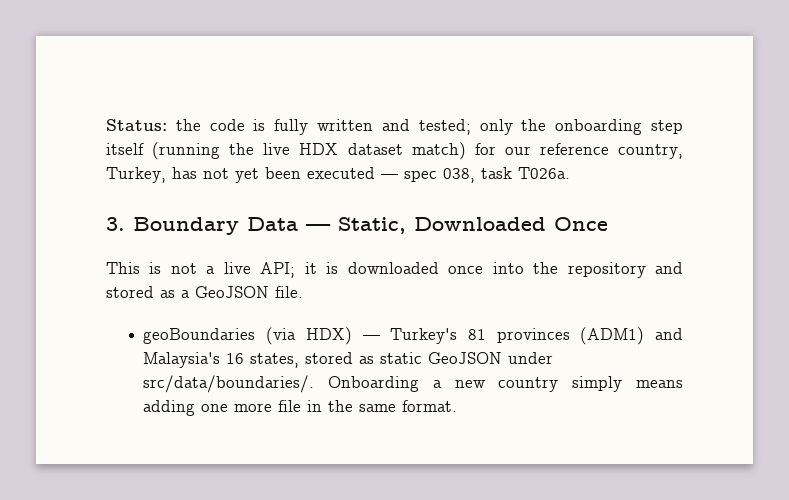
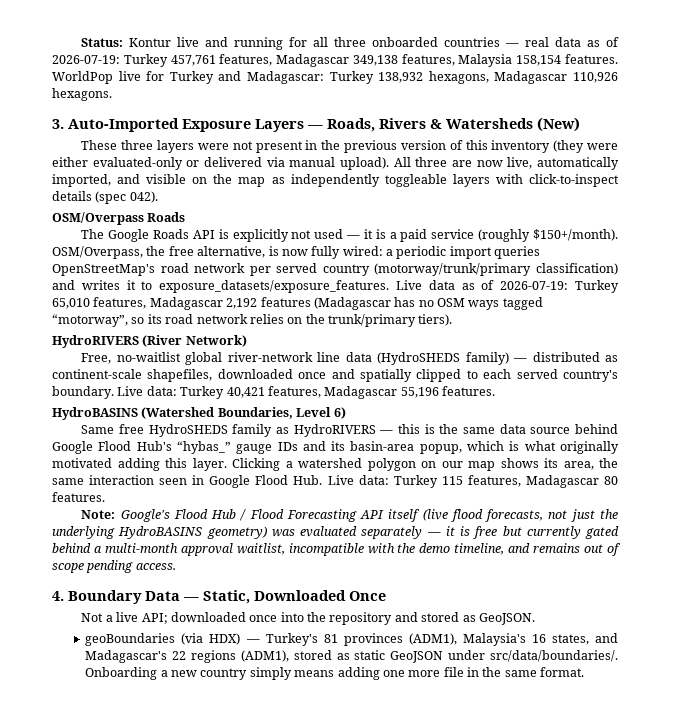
- Status: the code is fully written and tested; only the onboarding step itself (running the live HDX dataset match) for our reference country, Turkey, has not yet been executed — spec 038, task T026a.
- 3. Boundary Data — Static, Downloaded Once
+ Status: Kontur live and running for all three onboarded countries — real data as of 2026-07-19: Turkey 457,761 features, Madagascar 349,138 features, Malaysia 158,154 features. WorldPop live for Turkey and Madagascar: Turkey 138,932 hexagons, Madagascar 110,926 hexagons.
+ 3. Auto-Imported Exposure Layers — Roads, Rivers & Watersheds (New)
+ These three layers were not present in the previous version of this inventory (they were either evaluated-only or delivered via manual upload). All three are now live, automatically imported, and visible on the map as independently toggleable layers with click-to-inspect details (spec 042).
+ OSM/Overpass Roads
+ The Google Roads API is explicitly not used — it is a paid service (roughly $150+/month). OSM/Overpass, the free alternative, is now fully wired: a periodic import queries OpenStreetMap's road network per served country (motorway/trunk/primary classification) and writes it to exposure_datasets/exposure_features. Live data as of 2026-07-19: Turkey 65,010 features, Madagascar 2,192 features (Madagascar has no OSM ways tagged “motorway”, so its road network relies on the trunk/primary tiers).
+ HydroRIVERS (River Network)
+ Free, no-waitlist global river-network line data (HydroSHEDS family) — distributed as continent-scale shapefiles, downloaded once and spatially clipped to each served country's boundary. Live data: Turkey 40,421 features, Madagascar 55,196 features.
+ HydroBASINS (Watershed Boundaries, Level 6)
+ Same free HydroSHEDS family as HydroRIVERS — this is the same data source behind Google Flood Hub's “hybas_” gauge IDs and its basin-area popup, which is what originally motivated adding this layer. Clicking a watershed polygon on our map shows its area, the same interaction seen in Google Flood Hub. Live data: Turkey 115 features, Madagascar 80 features.
+ Note: Google's Flood Hub / Flood Forecasting API itself (live flood forecasts, not just the underlying HydroBASINS geometry) was evaluated separately — it is free but currently gated behind a multi-month approval waitlist, incompatible with the demo timeline, and remains out of scope pending access.
+ 4. Boundary Data — Static, Downloaded Once
- This is not a live API; it is downloaded once into the repository and stored as a GeoJSON file.
+ Not a live API; downloaded once into the repository and stored as GeoJSON.
- geoBoundaries (via HDX) — Turkey's 81 provinces (ADM1) and Malaysia's 16 states, stored as static GeoJSON under src/data/boundaries/.
+ geoBoundaries (via HDX) — Turkey's 81 provinces (ADM1), Malaysia's 16 states, and Madagascar's 22 regions (ADM1), stored as static GeoJSON under src/data/boundaries/.

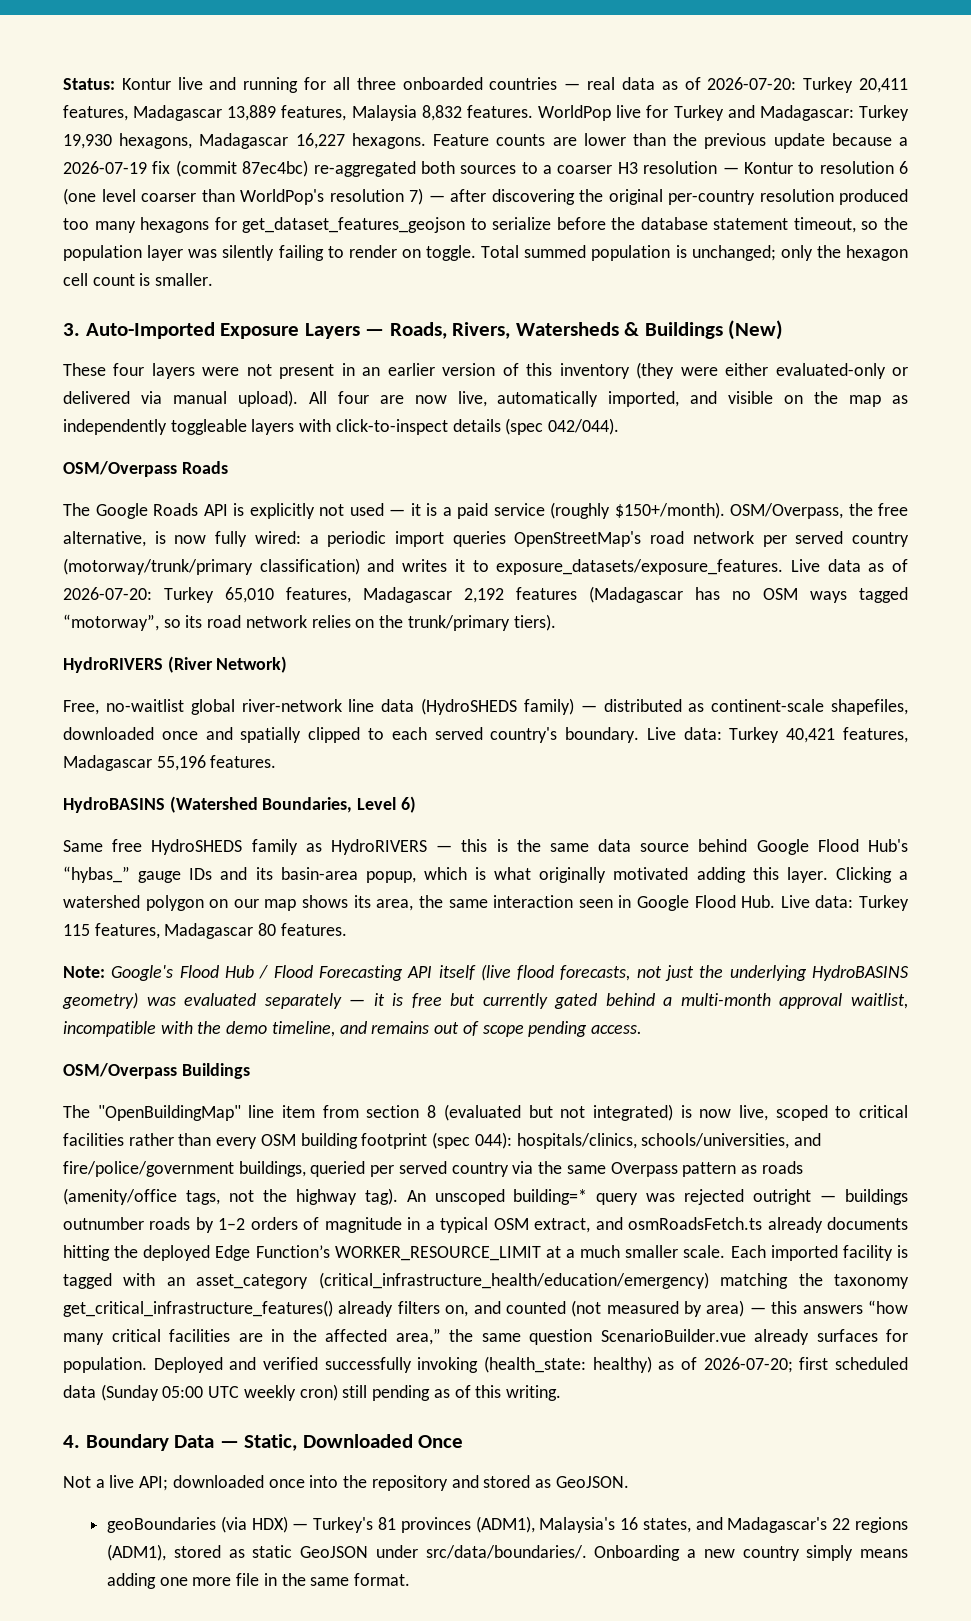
- Status: Kontur live and running for all three onboarded countries — real data as of 2026-07-19: Turkey 457,761 features, Madagascar 349,138 features, Malaysia 158,154 features.
+ Status: Kontur live and running for all three onboarded countries — real data as of 2026-07-20: Turkey 20,411 features, Madagascar 13,889 features, Malaysia 8,832 features.
- WorldPop live for Turkey and Madagascar: Turkey 138,932 hexagons, Madagascar 110,926 hexagons.
+ WorldPop live for Turkey and Madagascar: Turkey 19,930 hexagons, Madagascar 16,227 hexagons. Feature counts are lower than the previous update because a 2026-07-19 fix (commit 87ec4bc) re-aggregated both sources to a coarser H3 resolution — Kontur to resolution 6 (one level coarser than WorldPop's resolution 7) — after discovering the original per-country resolution produced too many hexagons for get_dataset_features_geojson to serialize before the database statement timeout, so the population layer was silently failing to render on toggle. Total summed population is unchanged; only the hexagon cell count is smaller.
- 3. Auto-Imported Exposure Layers — Roads, Rivers & Watersheds (New)
+ 3. Auto-Imported Exposure Layers — Roads, Rivers, Watersheds & Buildings (New)
- These three layers were not present in the previous version of this inventory (they were either evaluated-only or delivered via manual upload).
+ These four layers were not present in an earlier version of this inventory (they were either evaluated-only or delivered via manual upload).
- All three are now live, automatically imported, and visible on the map as independently toggleable layers with click-to-inspect details (spec 042).
+ All four are now live, automatically imported, and visible on the map as independently toggleable layers with click-to-inspect details (spec 042/044).
- Live data as of 2026-07-19: Turkey 65,010 features, Madagascar 2,192 features (Madagascar has no OSM ways tagged “motorway”, so its road network relies on the trunk/primary tiers).
+ Live data as of 2026-07-20: Turkey 65,010 features, Madagascar 2,192 features (Madagascar has no OSM ways tagged “motorway”, so its road network relies on the trunk/primary tiers).
+ OSM/Overpass Buildings
+ The "OpenBuildingMap" line item from section 8 (evaluated but not integrated) is now live, scoped to critical facilities rather than every OSM building footprint (spec 044): hospitals/clinics, schools/universities, and fire/police/government buildings, queried per served country via the same Overpass pattern as roads (amenity/office tags, not the highway tag). An unscoped building=* query was rejected outright — buildings outnumber roads by 1–2 orders of magnitude in a typical OSM extract, and osmRoadsFetch.ts already documents hitting the deployed Edge Function’s WORKER_RESOURCE_LIMIT at a much smaller scale. Each imported facility is tagged with an asset_category (critical_infrastructure_health/education/emergency) matching the taxonomy get_critical_infrastructure_features() already filters on, and counted (not measured by area) — this answers “how many critical facilities are in the affected area,” the same question ScenarioBuilder.vue already surfaces for population. Deployed and verified successfully invoking (health_state: healthy) as of 2026-07-20; first scheduled data (Sunday 05:00 UTC weekly cron) still pending as of this writing.

